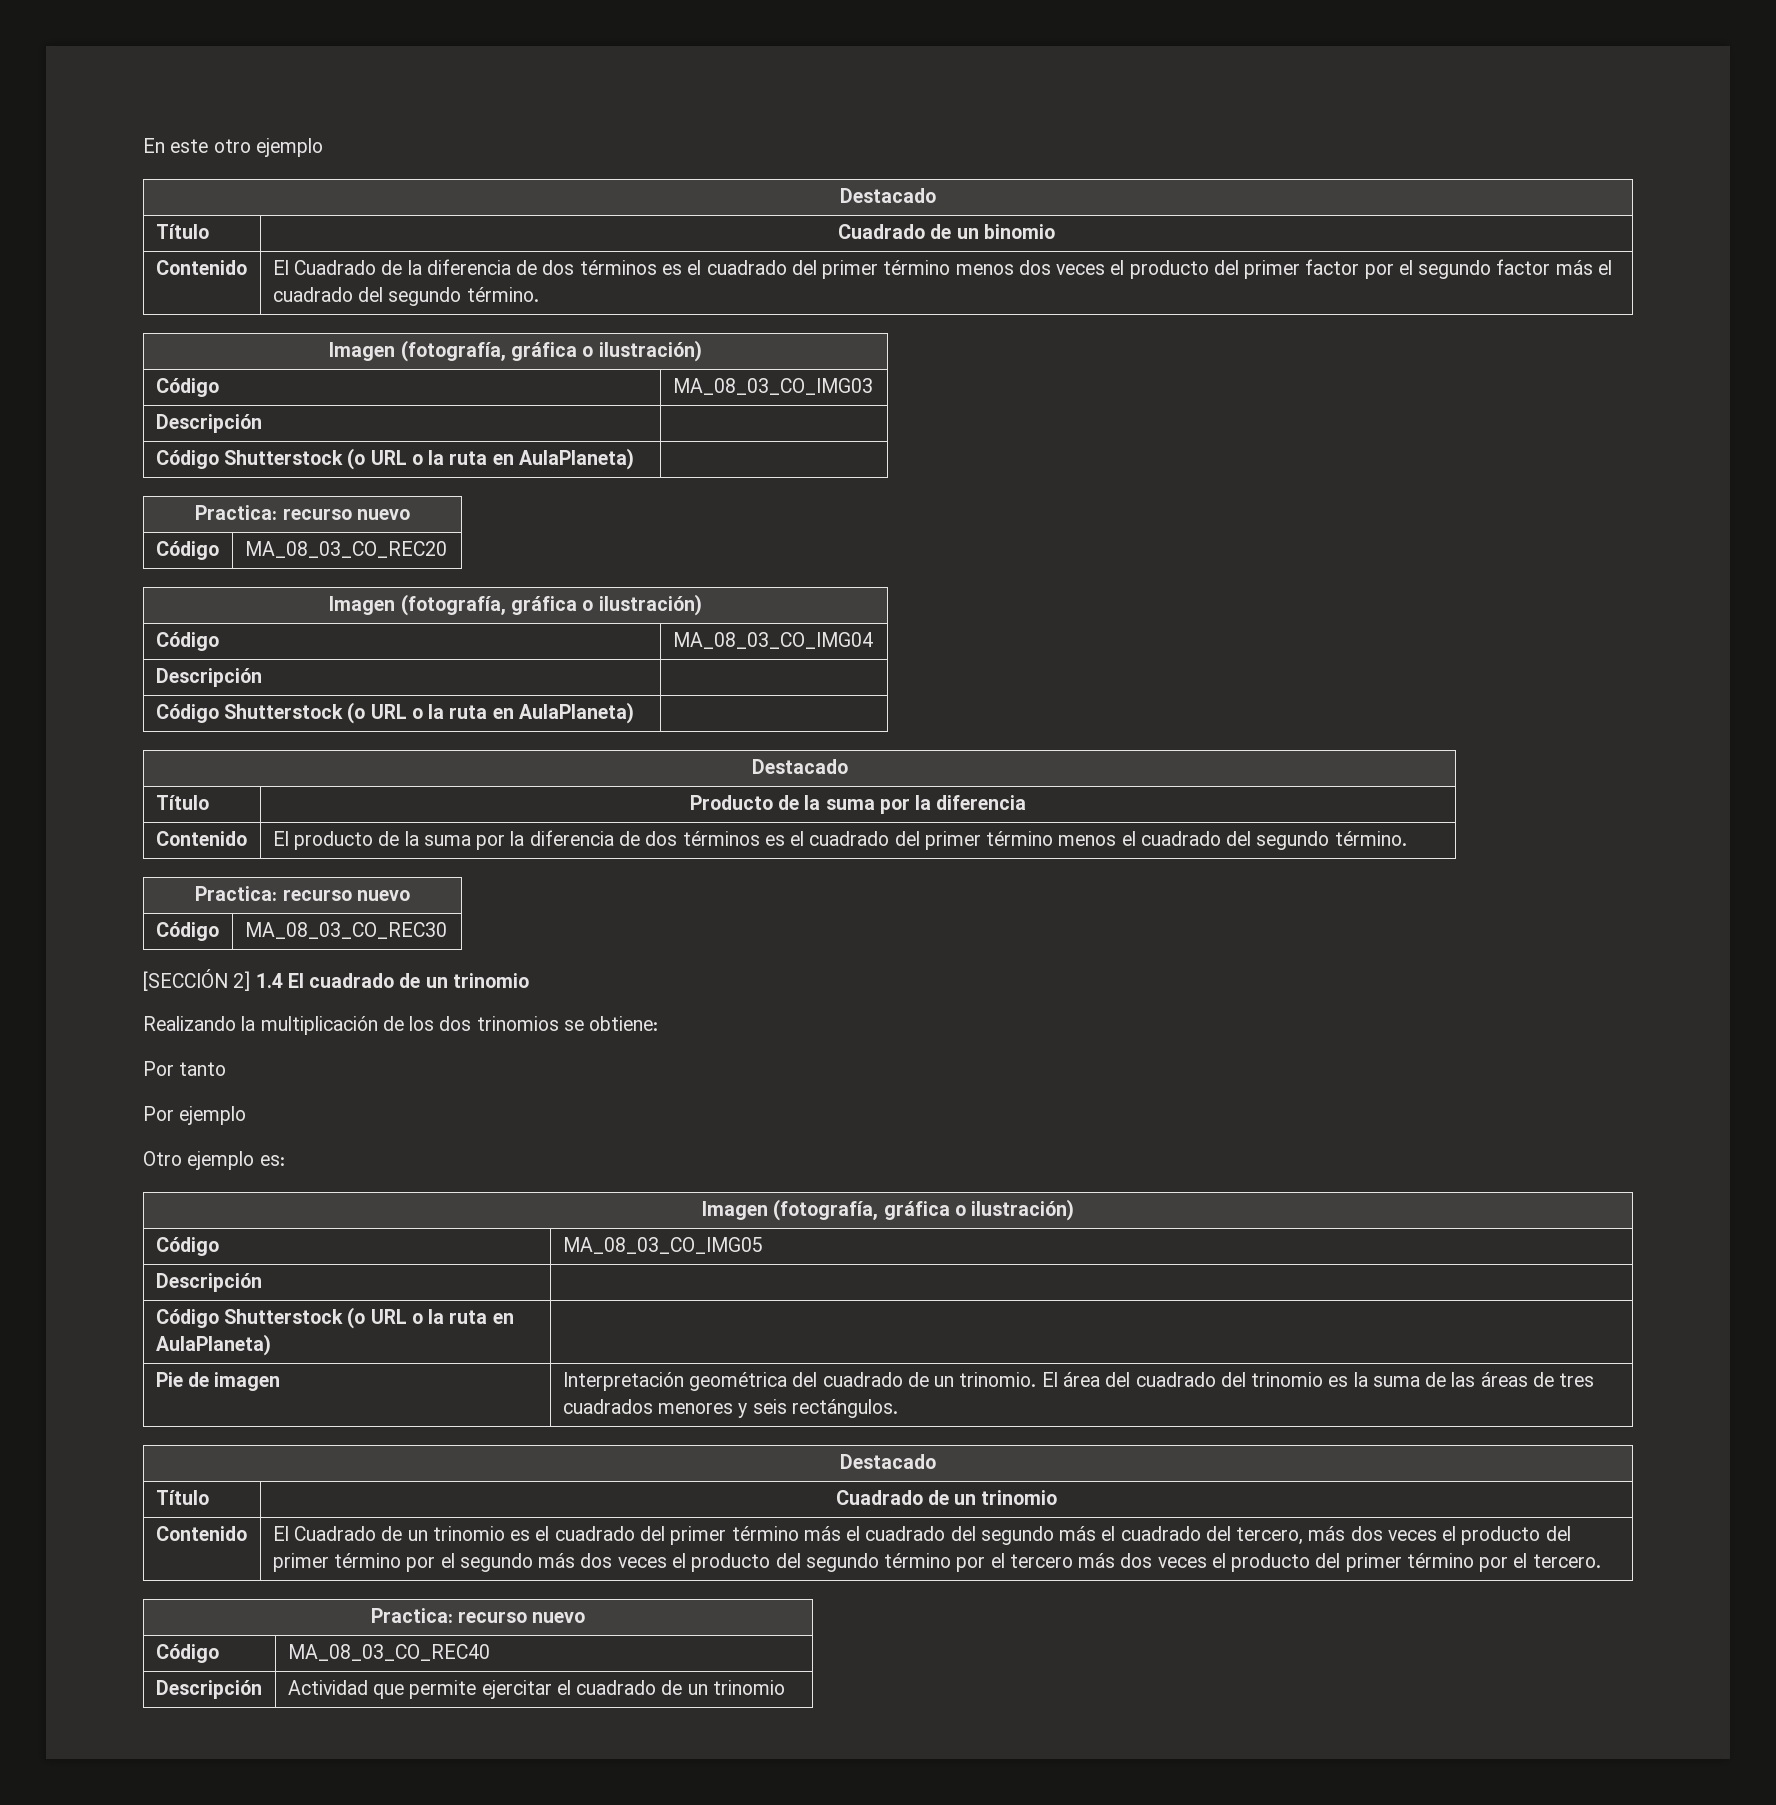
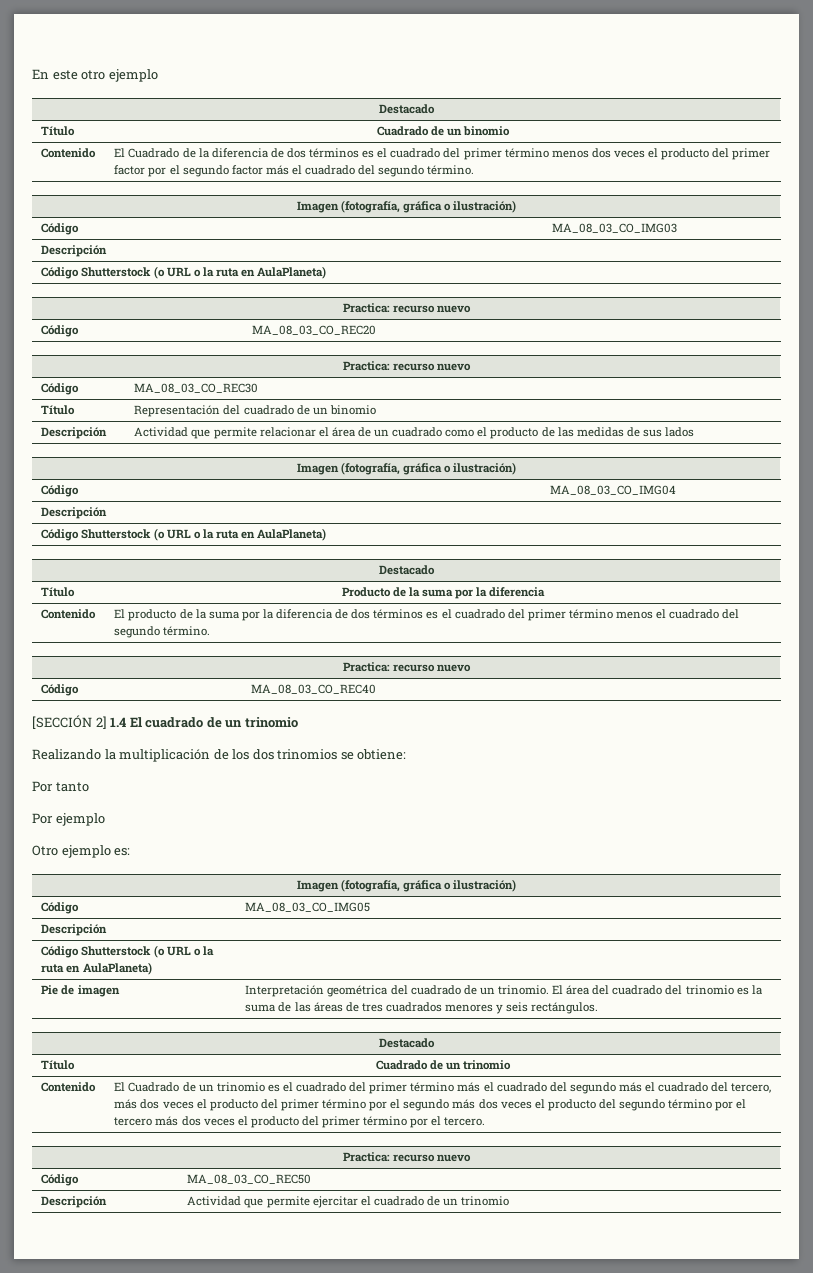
  Código | MA_08_03_CO_REC20
+ Practica: recurso nuevo
+ Código | MA_08_03_CO_REC30
+ Título | Representación del cuadrado de un binomio
+ Descripción | Actividad que permite relacionar el área de un cuadrado como el producto de las medidas de sus lados
- Código | MA_08_03_CO_REC30
+ Código | MA_08_03_CO_REC40
- Código | MA_08_03_CO_REC40
+ Código | MA_08_03_CO_REC50

